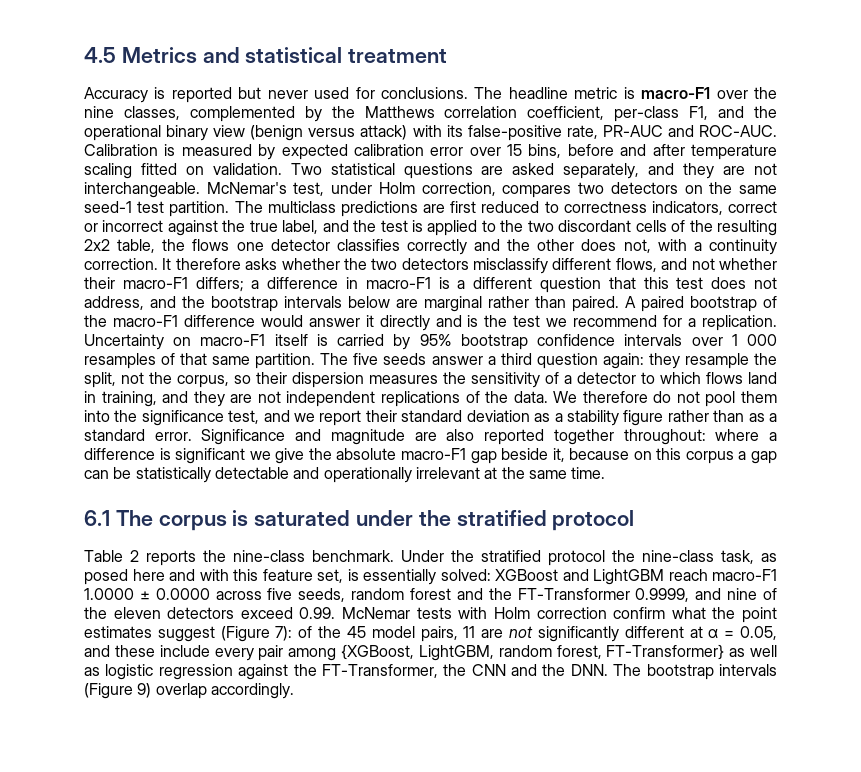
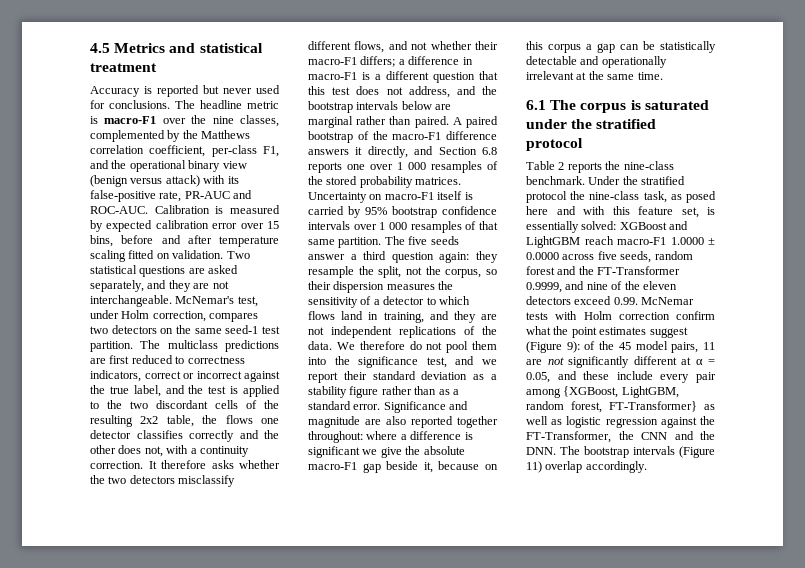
- A paired bootstrap of the macro-F1 difference would answer it directly and is the test we recommend for a replication.
+ A paired bootstrap of the macro-F1 difference answers it directly, and Section 6.8 reports one over 1 000 resamples of the stored probability matrices.
- XGBoost and LightGBM reach macro-F1 1.0000 ± 0.0000 across five seeds, random forest and the FT-Transformer 0.9999, and nine of the eleven detectors exceed 0.99. McNemar tests with Holm correction confirm what the point estimates suggest (Figure 7):
+ XGBoost and LightGBM reach macro-F1 1.0000 ± 0.0000 across five seeds, random forest and the FT-Transformer 0.9999, and nine of the eleven detectors exceed 0.99. McNemar tests with Holm correction confirm what the point estimates suggest (Figure 9):
- of the 45 model pairs, 11 are not significantly different at α = 0.05, and these include every pair among {XGBoost, LightGBM, random forest, FT-Transformer} as well as logistic regression against the FT-Transformer, the CNN and the DNN. The bootstrap intervals (Figure 9) overlap accordingly.
+ of the 45 model pairs, 11 are not significantly different at α = 0.05, and these include every pair among {XGBoost, LightGBM, random forest, FT-Transformer} as well as logistic regression against the FT-Transformer, the CNN and the DNN. The bootstrap intervals (Figure 11) overlap accordingly.

